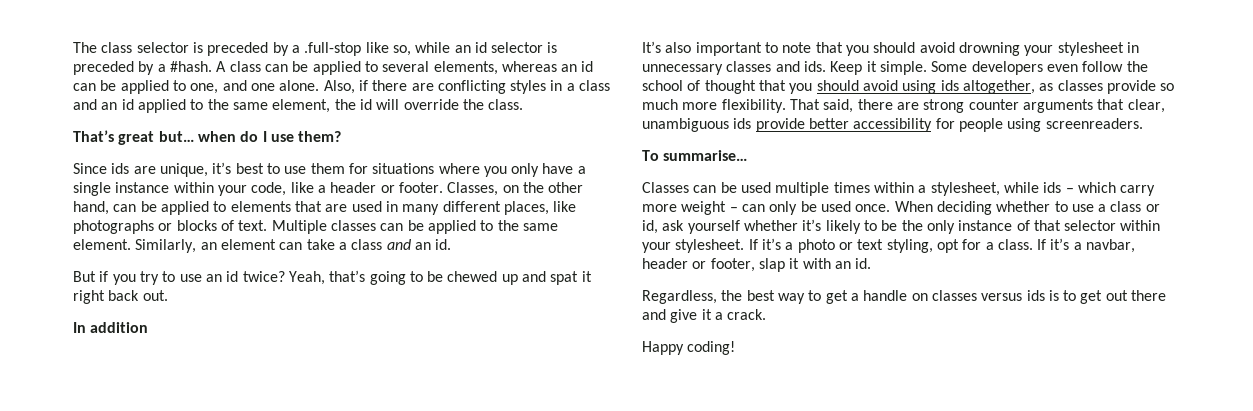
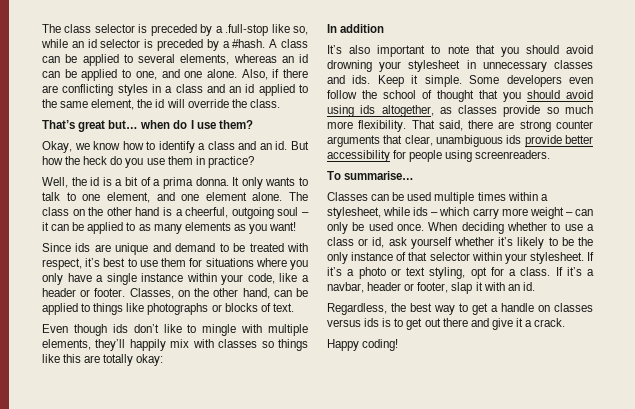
- Since ids are unique, it’s best to use them for situations where you only have a single instance within your code, like a header or footer.
+ Okay, we know how to identify a class and an id. But how the heck do you use them in practice?
+ Well, the id is a bit of a prima donna. It only wants to talk to one element, and one element alone. The class on the other hand is a cheerful, outgoing soul – it can be applied to as many elements as you want!
+ Since ids are unique and demand to be treated with respect, it’s best to use them for situations where you only have a single instance within your code, like a header or footer.
- Classes, on the other hand, can be applied to elements that are used in many different places, like photographs or blocks of text. Multiple classes can be applied to the same element. Similarly, an element can take a class and an id.
- But if you try to use an id twice? Yeah, that’s going to be chewed up and spat it right back out.
+ Classes, on the other hand, can be applied to things like photographs or blocks of text.
+ Even though ids don’t like to mingle with multiple elements, they’ll happily mix with classes so things like this are totally okay:

